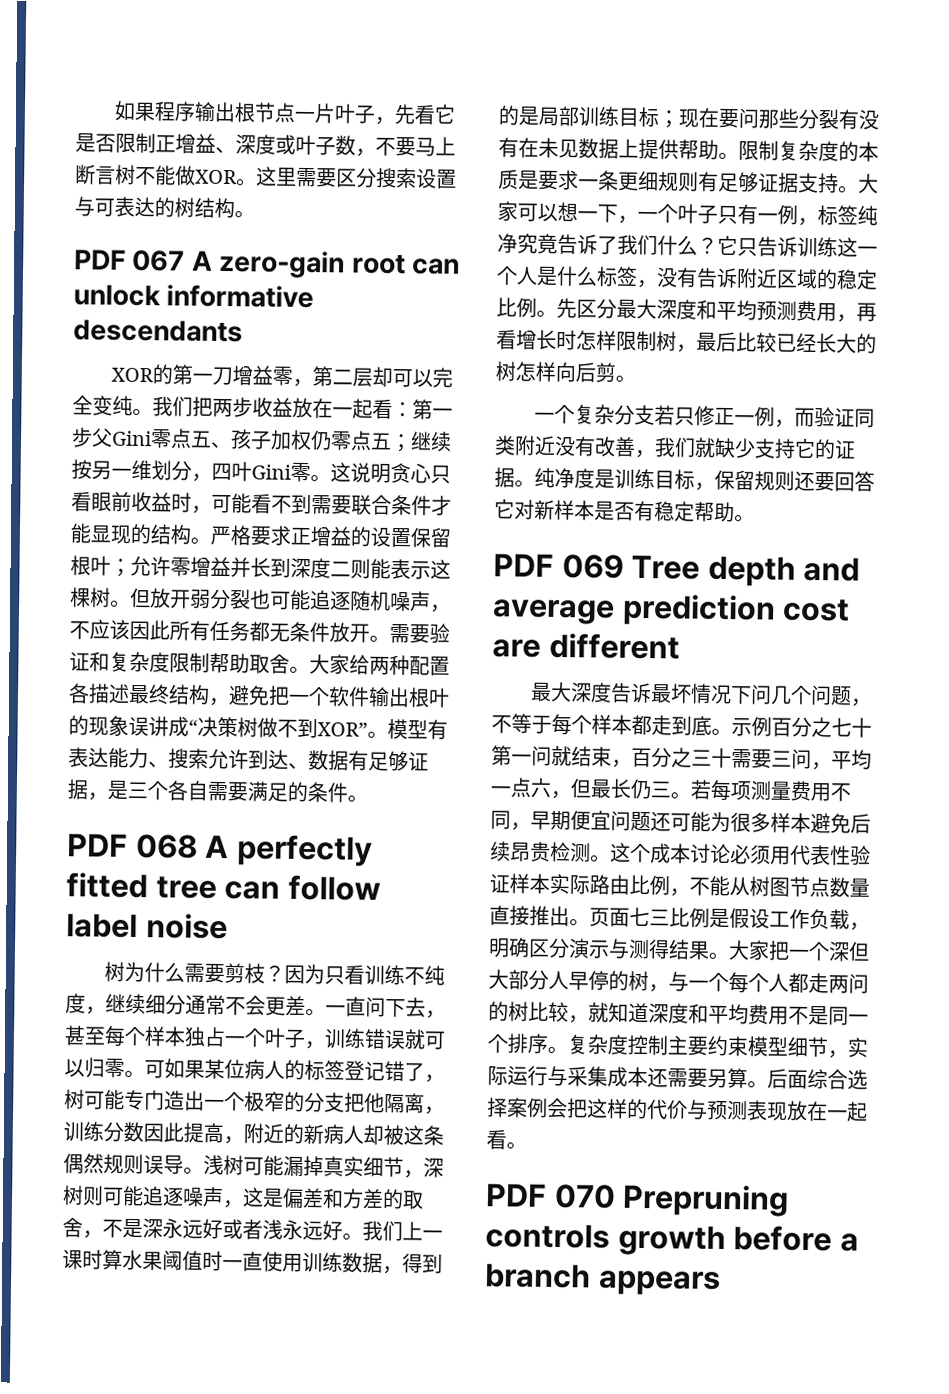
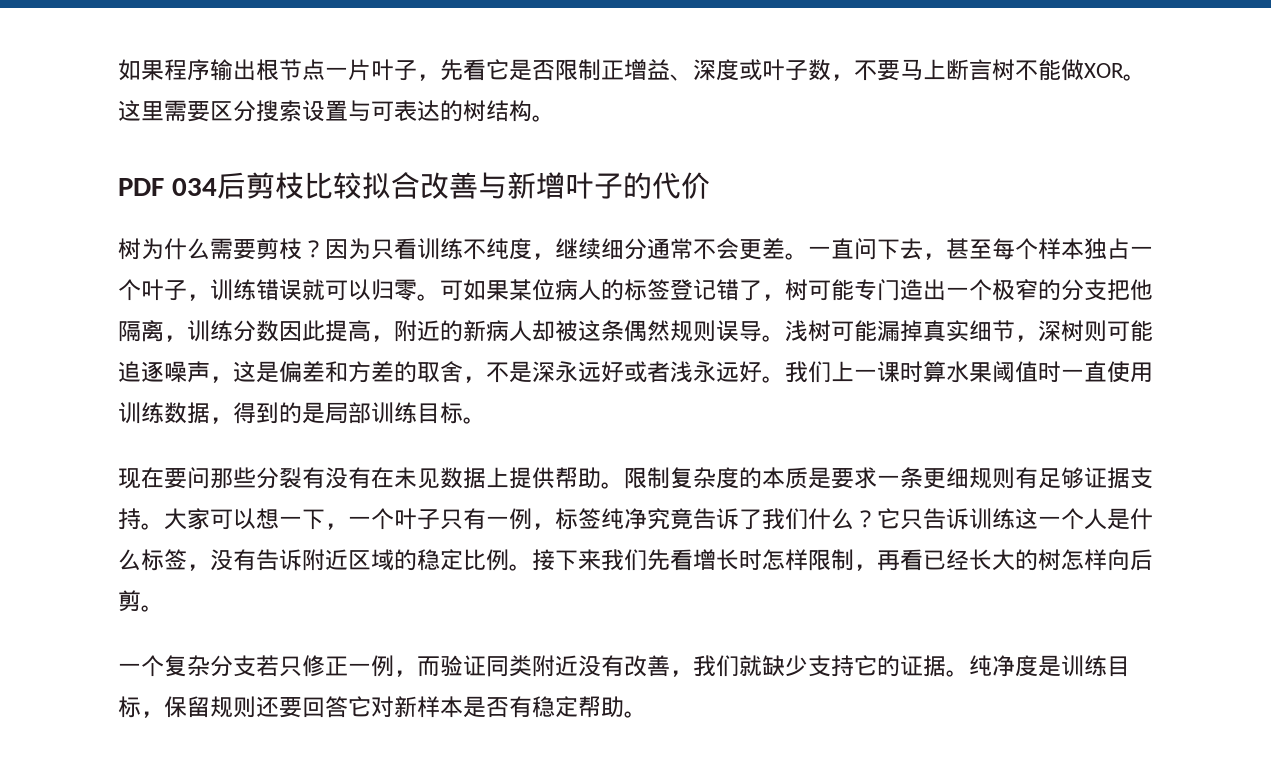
- PDF 067 A zero-gain root can unlock informative descendants
- XOR的第一刀增益零，第二层却可以完全变纯。我们把两步收益放在一起看：第一步父Gini零点五、孩子加权仍零点五；继续按另一维划分，四叶Gini零。这说明贪心只看眼前收益时，可能看不到需要联合条件才能显现的结构。严格要求正增益的设置保留根叶；允许零增益并长到深度二则能表示这棵树。但放开弱分裂也可能追逐随机噪声，不应该因此所有任务都无条件放开。需要验证和复杂度限制帮助取舍。大家给两种配置各描述最终结构，避免把一个软件输出根叶的现象误讲成“决策树做不到XOR”。模型有表达能力、搜索允许到达、数据有足够证据，是三个各自需要满足的条件。
- PDF 068 A perfectly fitted tree can follow label noise
+ PDF 034后剪枝比较拟合改善与新增叶子的代价
- 我们上一课时算水果阈值时一直使用训练数据，得到的是局部训练目标；现在要问那些分裂有没有在未见数据上提供帮助。
+ 我们上一课时算水果阈值时一直使用训练数据，得到的是局部训练目标。
+ 现在要问那些分裂有没有在未见数据上提供帮助。
- 先区分最大深度和平均预测费用，再看增长时怎样限制树，最后比较已经长大的树怎样向后剪。
+ 接下来我们先看增长时怎样限制，再看已经长大的树怎样向后剪。
- PDF 069 Tree depth and average prediction cost are different
- 最大深度告诉最坏情况下问几个问题，不等于每个样本都走到底。示例百分之七十第一问就结束，百分之三十需要三问，平均一点六，但最长仍三。若每项测量费用不同，早期便宜问题还可能为很多样本避免后续昂贵检测。这个成本讨论必须用代表性验证样本实际路由比例，不能从树图节点数量直接推出。页面七三比例是假设工作负载，明确区分演示与测得结果。大家把一个深但大部分人早停的树，与一个每个人都走两问的树比较，就知道深度和平均费用不是同一个排序。复杂度控制主要约束模型细节，实际运行与采集成本还需要另算。后面综合选择案例会把这样的代价与预测表现放在一起看。
- PDF 070 Prepruning controls growth before a branch appears

